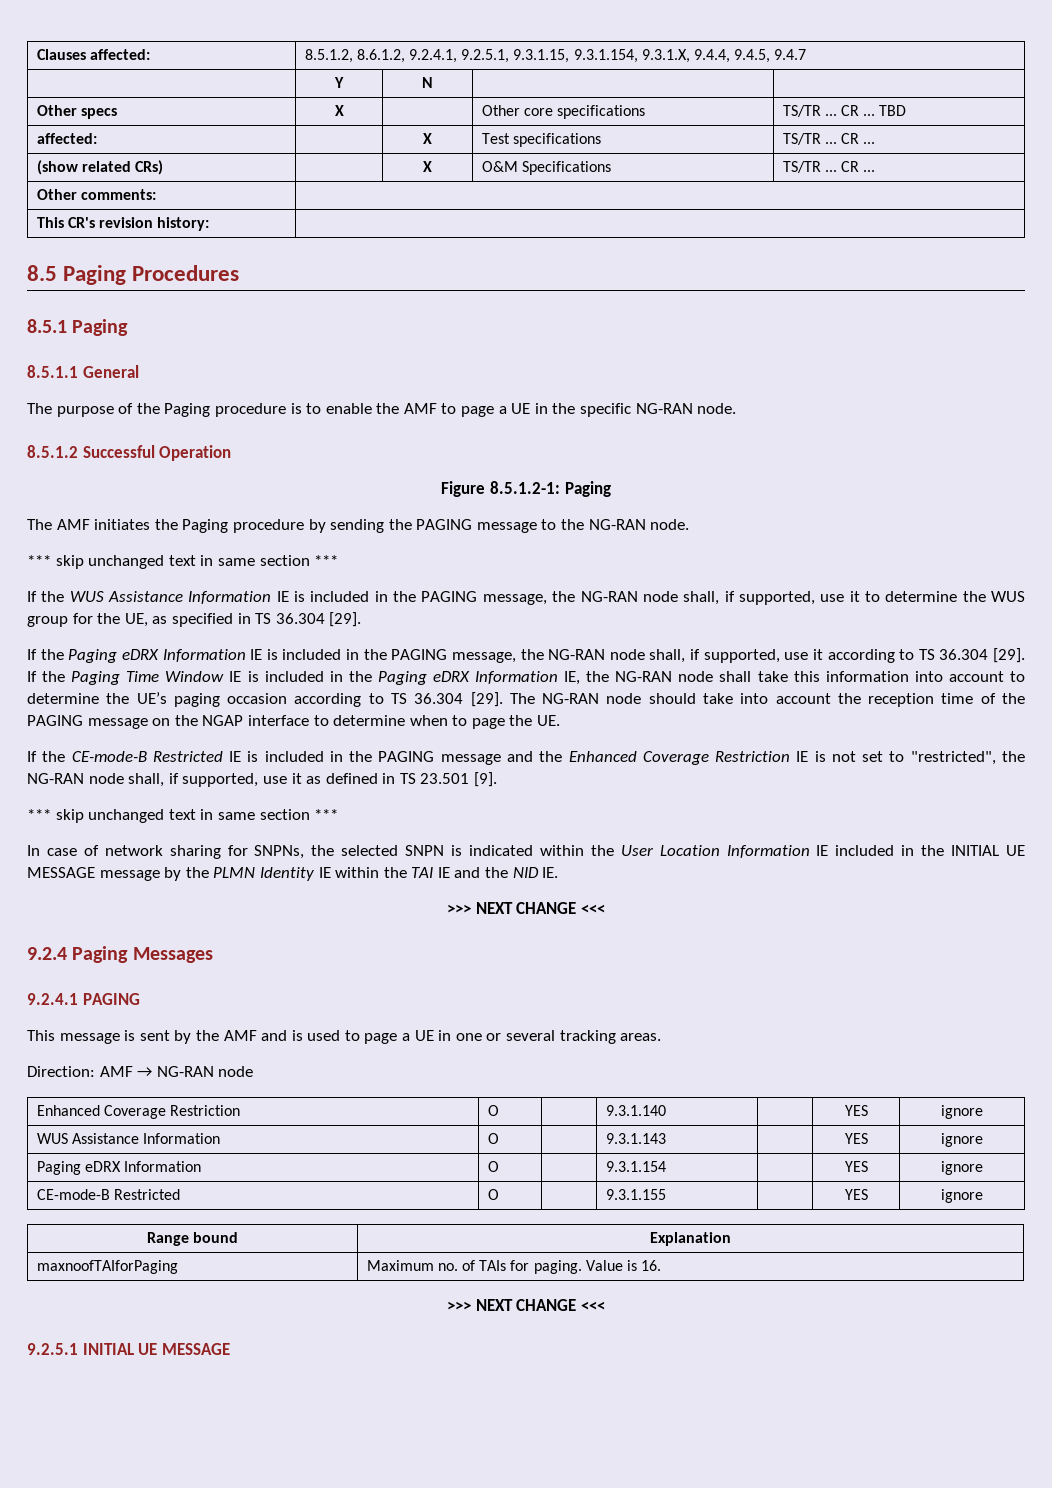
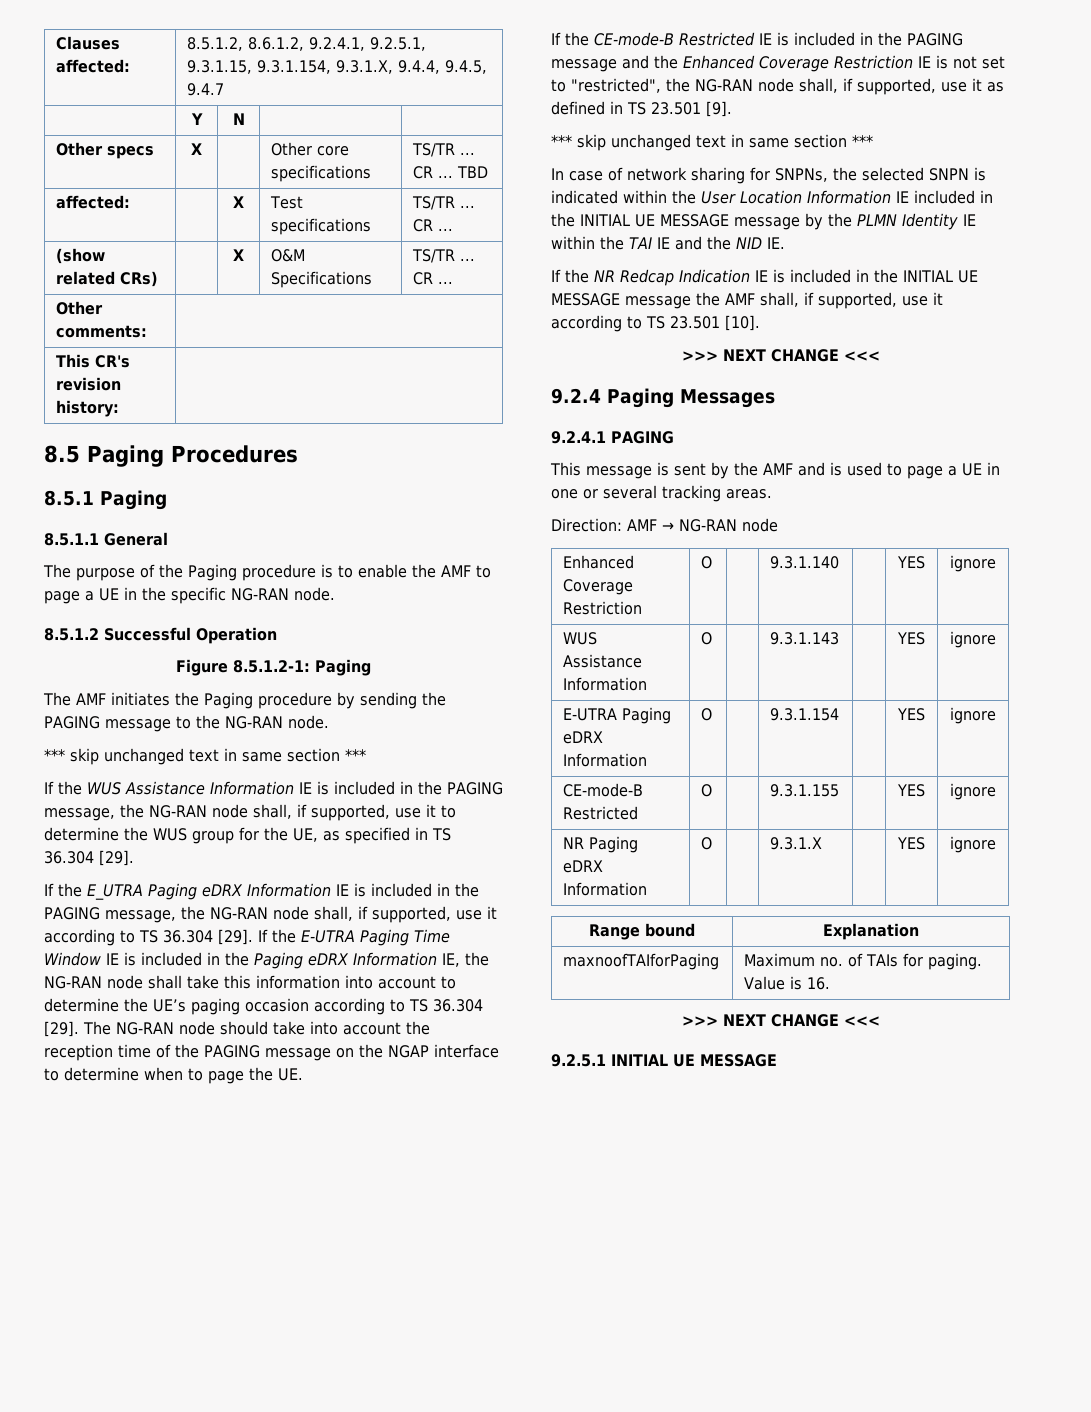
- If the Paging eDRX Information IE is included in the PAGING message, the NG-RAN node shall, if supported, use it according to TS 36.304 [29].
+ If the E_UTRA Paging eDRX Information IE is included in the PAGING message, the NG-RAN node shall, if supported, use it according to TS 36.304 [29].
- If the Paging Time Window IE is included in the Paging eDRX Information IE, the NG-RAN node shall take this information into account to determine the UE’s paging occasion according to TS 36.304 [29].
+ If the E-UTRA Paging Time Window IE is included in the Paging eDRX Information IE, the NG-RAN node shall take this information into account to determine the UE’s paging occasion according to TS 36.304 [29].
+ If the NR Redcap Indication IE is included in the INITIAL UE MESSAGE message the AMF shall, if supported, use it according to TS 23.501 [10].
- Paging eDRX Information | O | | 9.3.1.154 | | YES | ignore
+ E-UTRA Paging eDRX Information | O | | 9.3.1.154 | | YES | ignore
+ NR Paging eDRX Information | O | | 9.3.1.X | | YES | ignore

